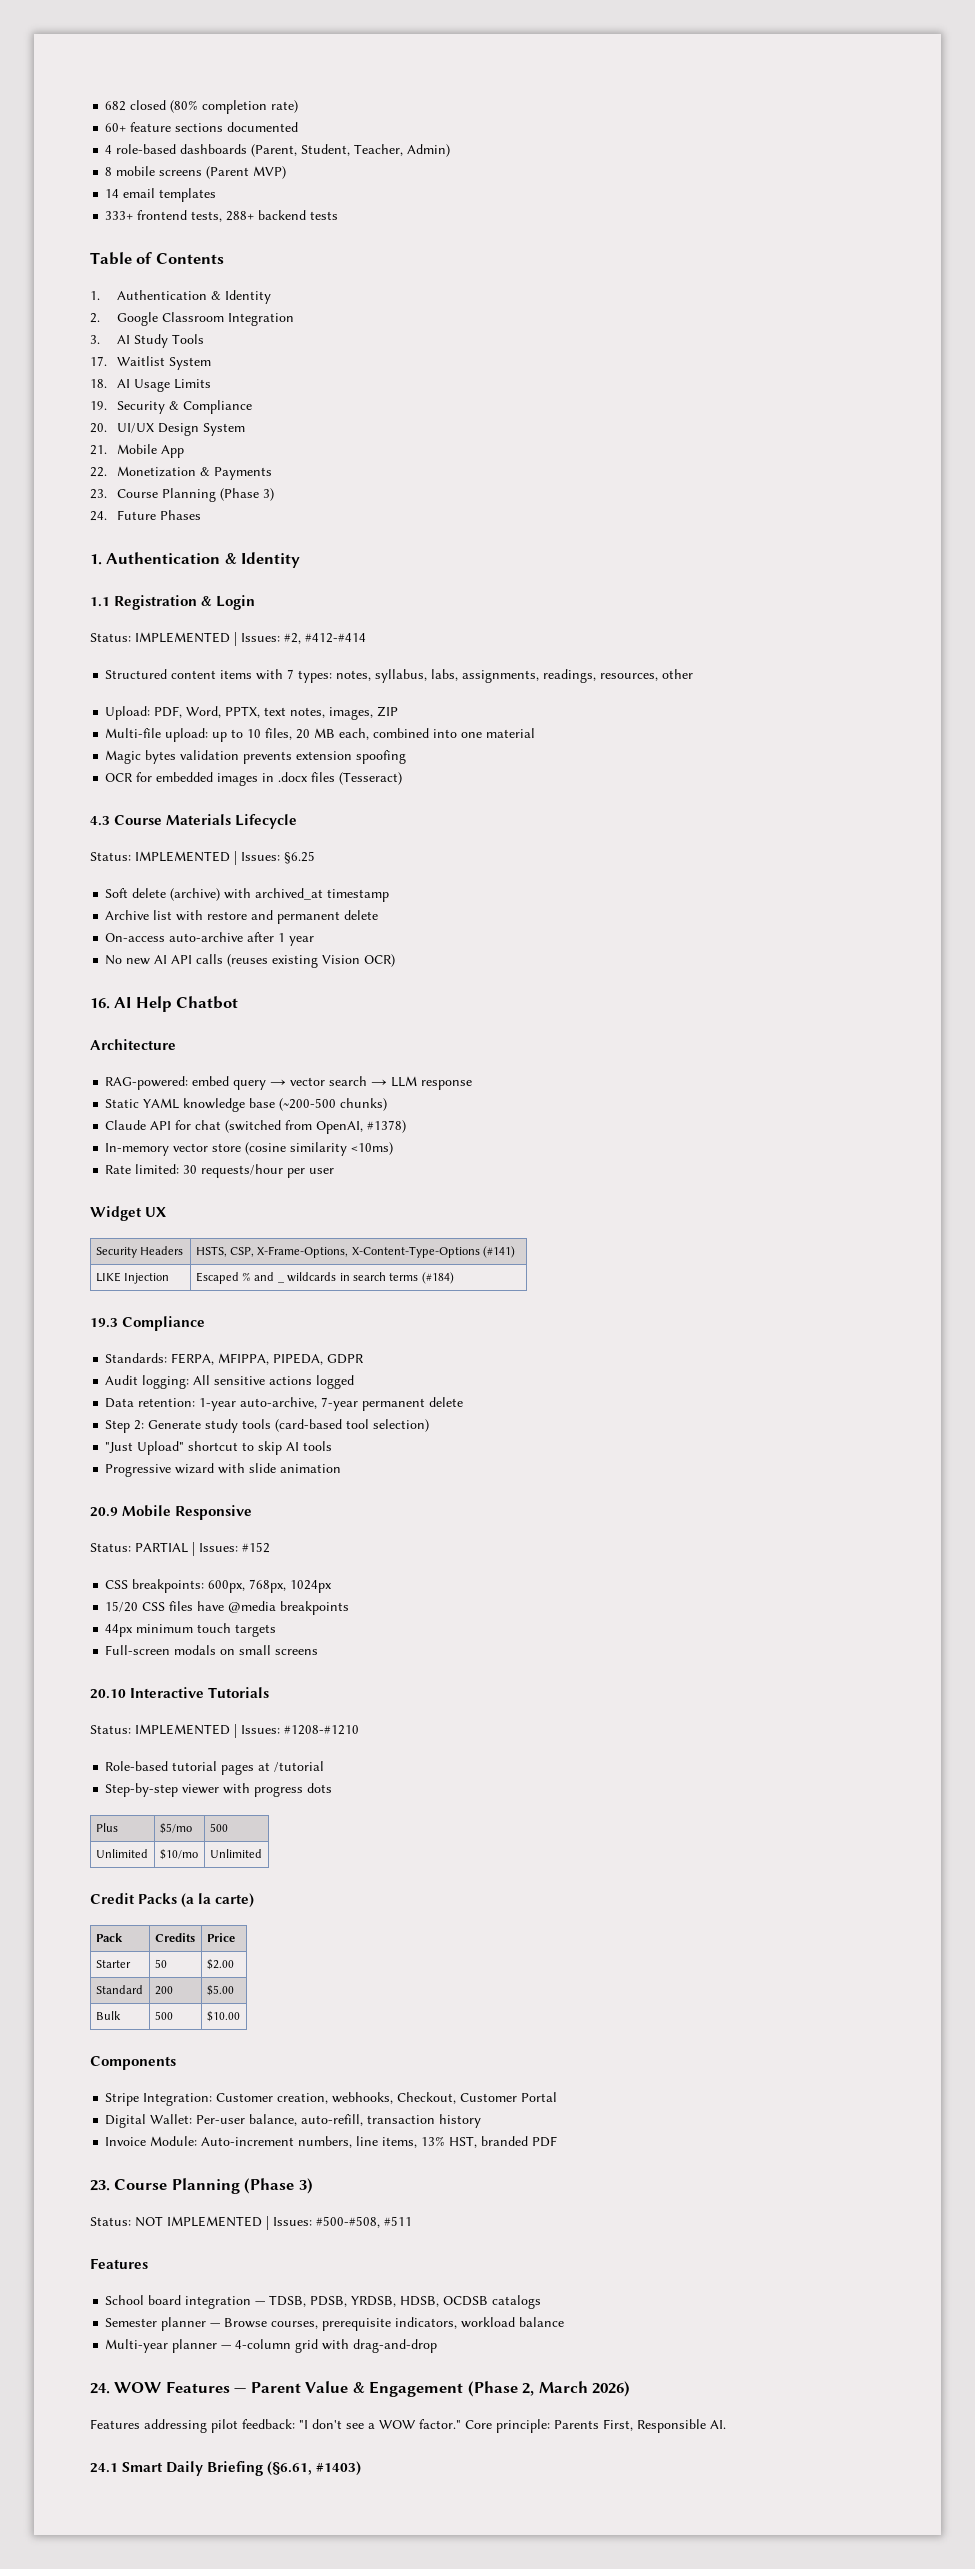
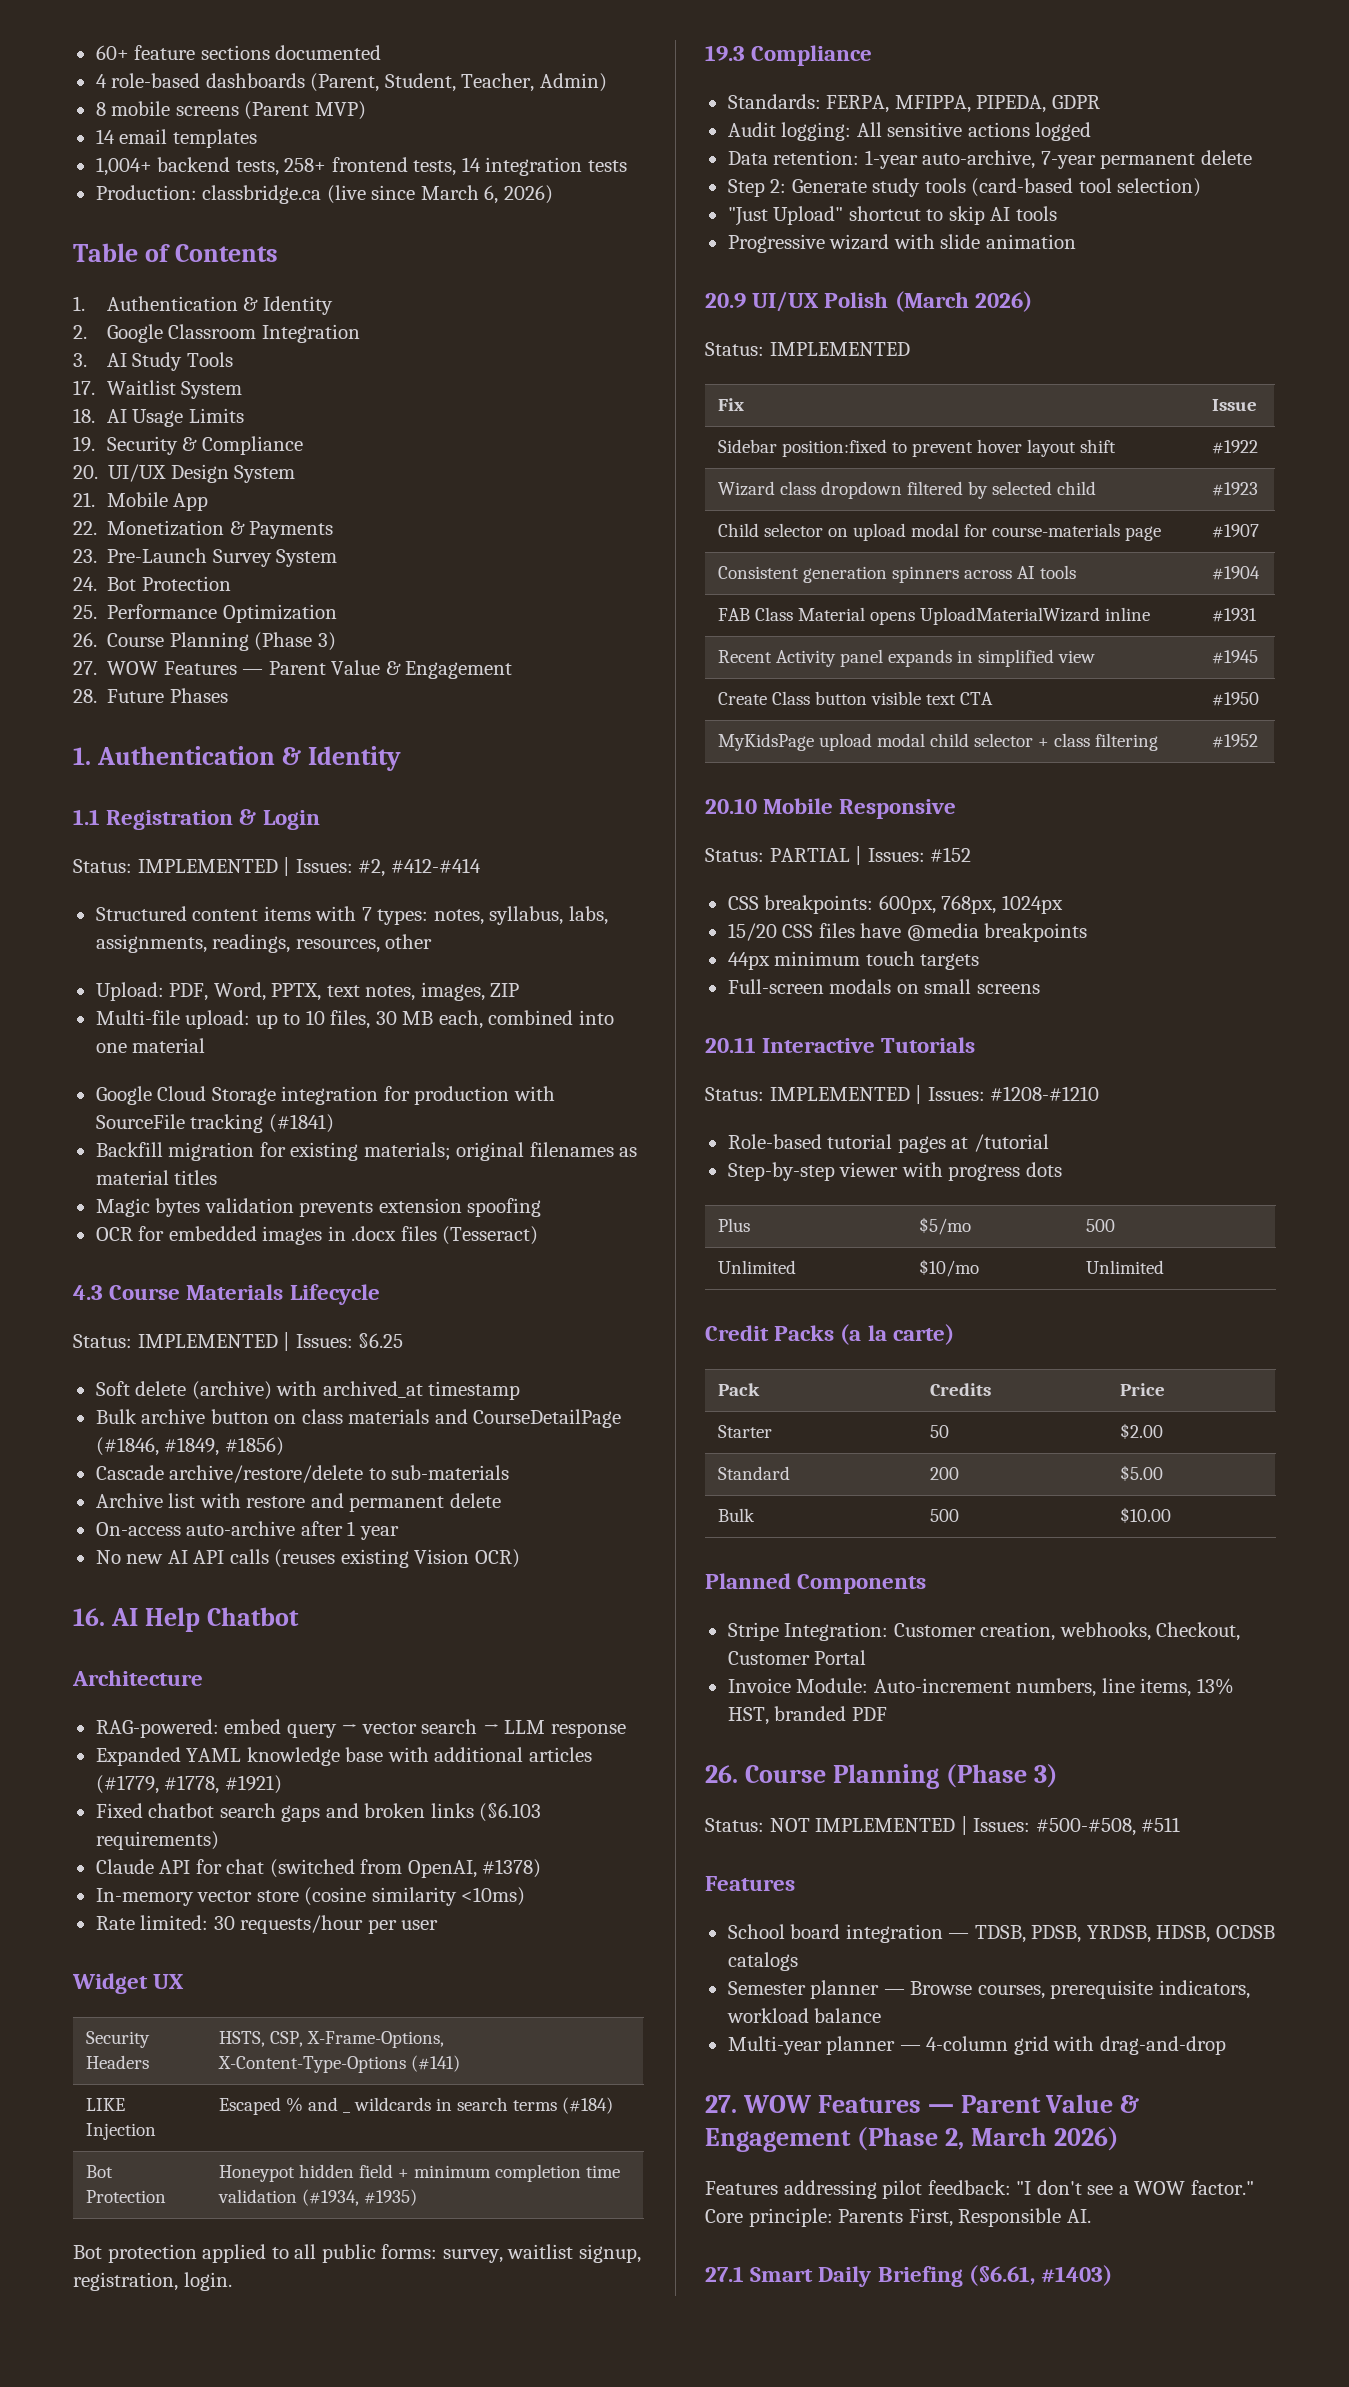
- 682 closed (80% completion rate)
- 333+ frontend tests, 288+ backend tests
+ 1,004+ backend tests, 258+ frontend tests, 14 integration tests
+ Production: classbridge.ca (live since March 6, 2026)
  22. Monetization & Payments
- 23. Course Planning (Phase 3)
- 24. Future Phases
+ 23. Pre-Launch Survey System
+ 24. Bot Protection
+ 25. Performance Optimization
+ 26. Course Planning (Phase 3)
+ 27. WOW Features — Parent Value & Engagement
+ 28. Future Phases
- Multi-file upload: up to 10 files, 20 MB each, combined into one material
+ Multi-file upload: up to 10 files, 30 MB each, combined into one material
+ Google Cloud Storage integration for production with SourceFile tracking (#1841)
+ Backfill migration for existing materials; original filenames as material titles
+ Bulk archive button on class materials and CourseDetailPage (#1846, #1849, #1856)
+ Cascade archive/restore/delete to sub-materials
- Static YAML knowledge base (~200-500 chunks)
+ Expanded YAML knowledge base with additional articles (#1779, #1778, #1921)
+ Fixed chatbot search gaps and broken links (§6.103 requirements)
+ Bot Protection | Honeypot hidden field + minimum completion time validation (#1934, #1935)
+ Bot protection applied to all public forms: survey, waitlist signup, registration, login.
- 20.9 Mobile Responsive
+ 20.9 UI/UX Polish (March 2026)
+ Status: IMPLEMENTED
+ Fix | Issue
+ Sidebar position:fixed to prevent hover layout shift | #1922
+ Wizard class dropdown filtered by selected child | #1923
+ Child selector on upload modal for course-materials page | #1907
+ Consistent generation spinners across AI tools | #1904
+ FAB Class Material opens UploadMaterialWizard inline | #1931
+ Recent Activity panel expands in simplified view | #1945
+ Create Class button visible text CTA | #1950
+ MyKidsPage upload modal child selector + class filtering | #1952
+ 20.10 Mobile Responsive
- 20.10 Interactive Tutorials
+ 20.11 Interactive Tutorials
- Components
+ Planned Components
- Digital Wallet: Per-user balance, auto-refill, transaction history
  Invoice Module: Auto-increment numbers, line items, 13% HST, branded PDF
- 23. Course Planning (Phase 3)
+ 26. Course Planning (Phase 3)
- 24. WOW Features — Parent Value & Engagement (Phase 2, March 2026)
+ 27. WOW Features — Parent Value & Engagement (Phase 2, March 2026)
- 24.1 Smart Daily Briefing (§6.61, #1403)
+ 27.1 Smart Daily Briefing (§6.61, #1403)

